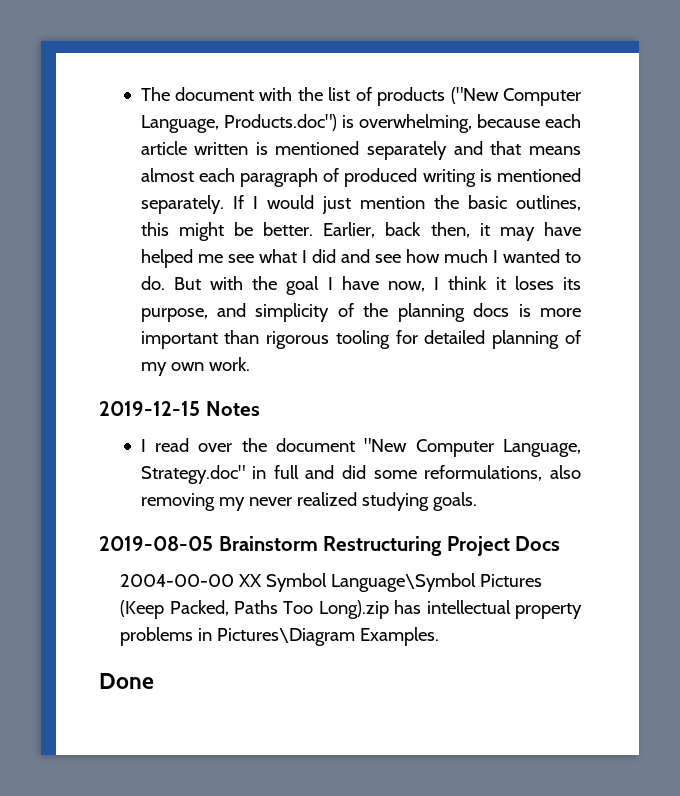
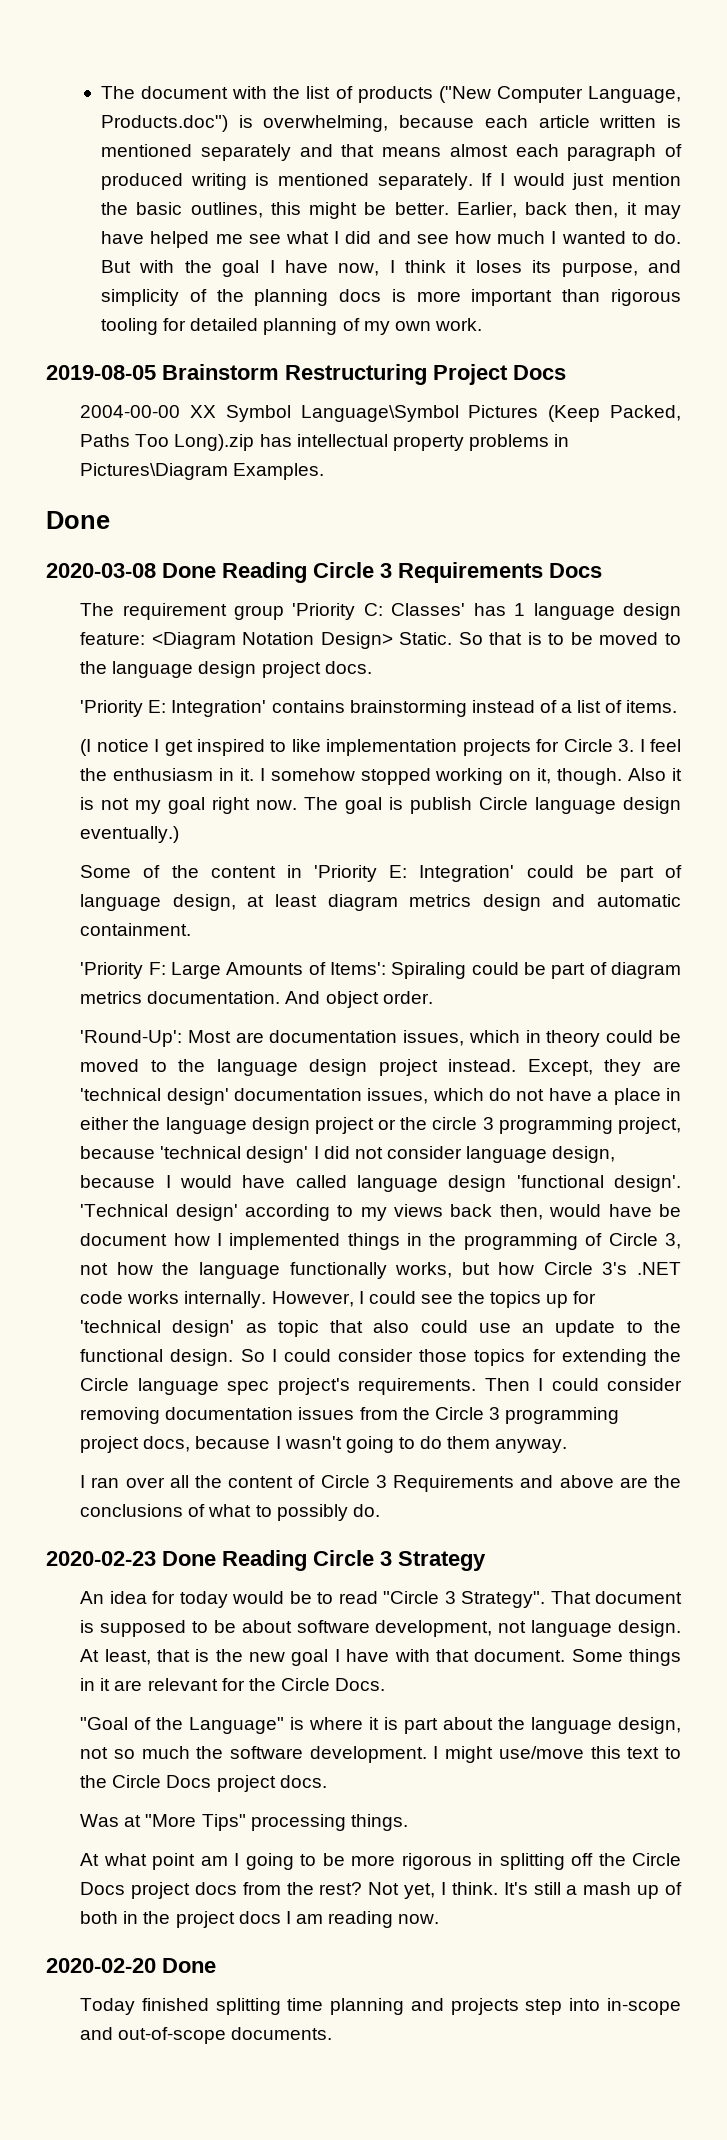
- 2019-12-15 Notes
- I read over the document "New Computer Language, Strategy.doc" in full and did some reformulations, also removing my never realized studying goals.
+ 2020-03-08 Done Reading Circle 3 Requirements Docs
+ The requirement group 'Priority C: Classes' has 1 language design feature: <Diagram Notation Design> Static. So that is to be moved to the language design project docs.
+ 'Priority E: Integration' contains brainstorming instead of a list of items.
+ (I notice I get inspired to like implementation projects for Circle 3. I feel the enthusiasm in it. I somehow stopped working on it, though. Also it is not my goal right now. The goal is publish Circle language design eventually.)
+ Some of the content in 'Priority E: Integration' could be part of language design, at least diagram metrics design and automatic containment.
+ 'Priority F: Large Amounts of Items': Spiraling could be part of diagram metrics documentation. And object order.
+ 'Round-Up': Most are documentation issues, which in theory could be moved to the language design project instead. Except, they are 'technical design' documentation issues, which do not have a place in either the language design project or the circle 3 programming project, because 'technical design' I did not consider language design, because I would have called language design 'functional design'. 'Technical design' according to my views back then, would have be document how I implemented things in the programming of Circle 3, not how the language functionally works, but how Circle 3's .NET code works internally. However, I could see the topics up for 'technical design' as topic that also could use an update to the functional design. So I could consider those topics for extending the Circle language spec project's requirements. Then I could consider removing documentation issues from the Circle 3 programming project docs, because I wasn't going to do them anyway.
+ I ran over all the content of Circle 3 Requirements and above are the conclusions of what to possibly do.
+ 2020-02-23 Done Reading Circle 3 Strategy
+ An idea for today would be to read "Circle 3 Strategy". That document is supposed to be about software development, not language design. At least, that is the new goal I have with that document. Some things in it are relevant for the Circle Docs.
+ "Goal of the Language" is where it is part about the language design, not so much the software development. I might use/move this text to the Circle Docs project docs.
+ Was at "More Tips" processing things.
+ At what point am I going to be more rigorous in splitting off the Circle Docs project docs from the rest? Not yet, I think. It's still a mash up of both in the project docs I am reading now.
+ 2020-02-20 Done
+ Today finished splitting time planning and projects step into in-scope and out-of-scope documents.

